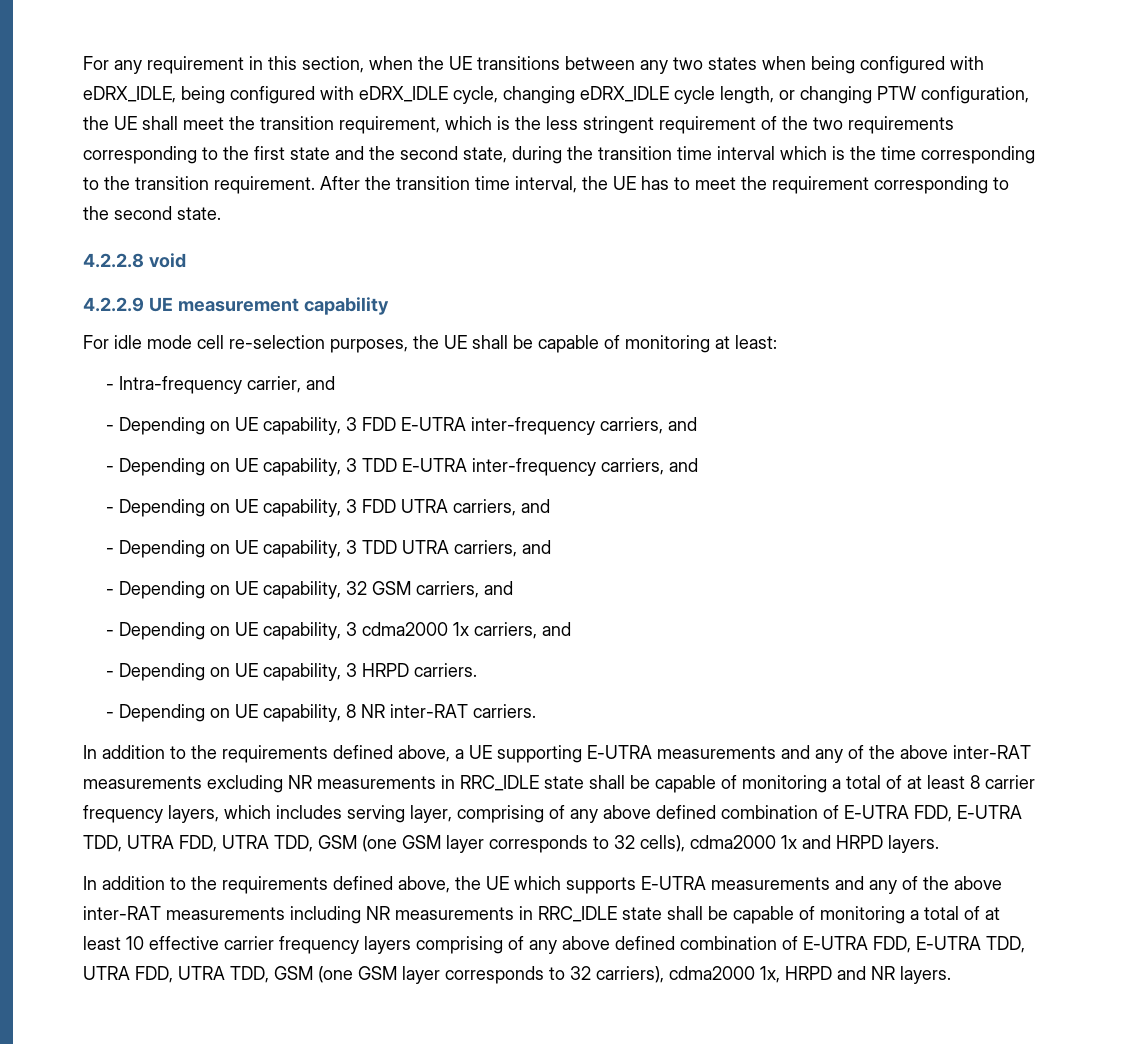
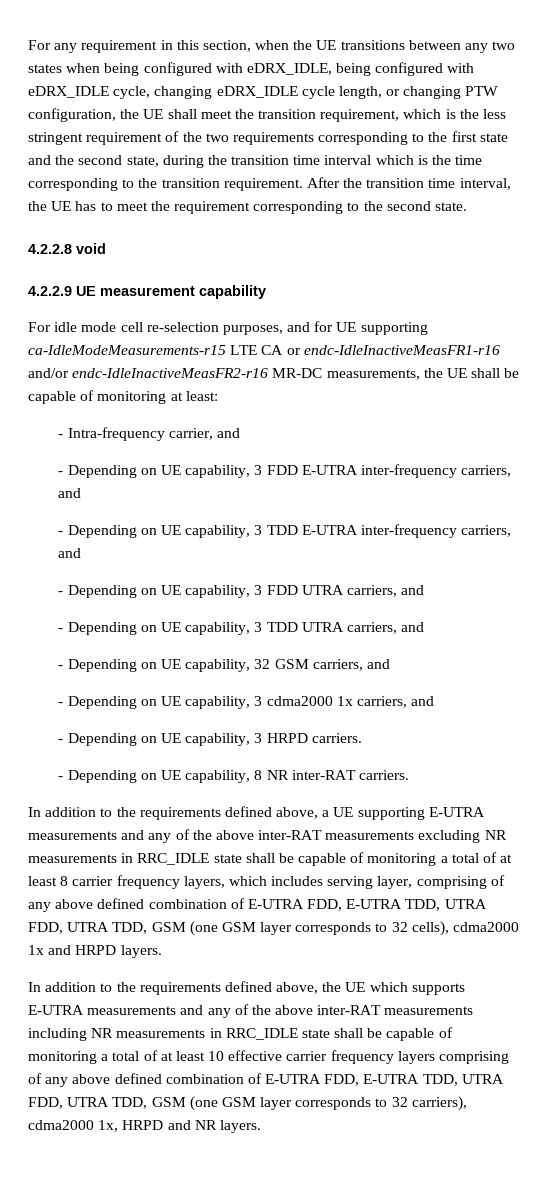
- For idle mode cell re-selection purposes, the UE shall be capable of monitoring at least:
+ For idle mode cell re-selection purposes, and for UE supporting ca-IdleModeMeasurements-r15 LTE CA or endc-IdleInactiveMeasFR1-r16 and/or endc-IdleInactiveMeasFR2-r16 MR-DC measurements, the UE shall be capable of monitoring at least:

